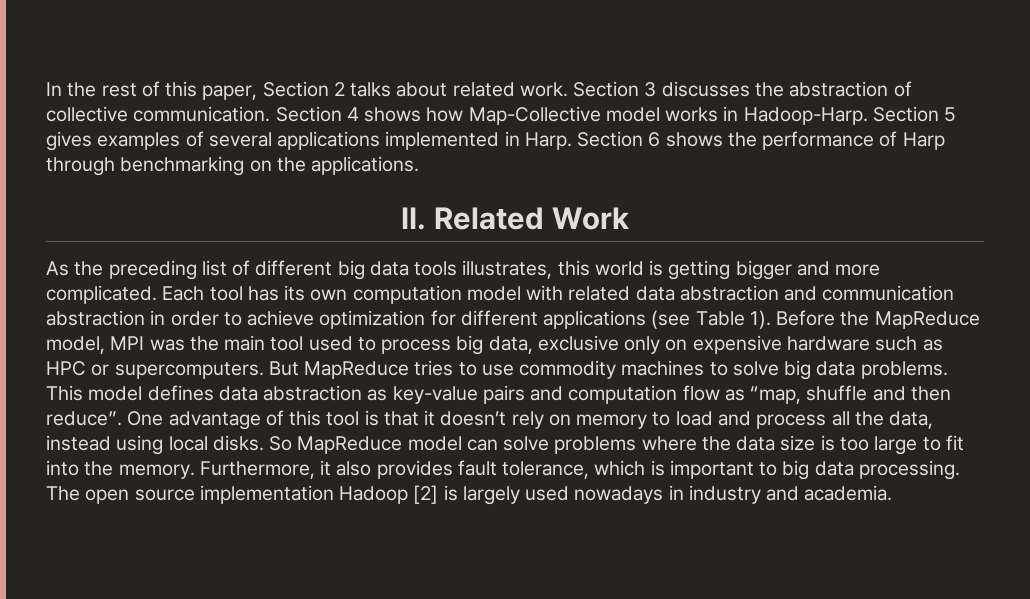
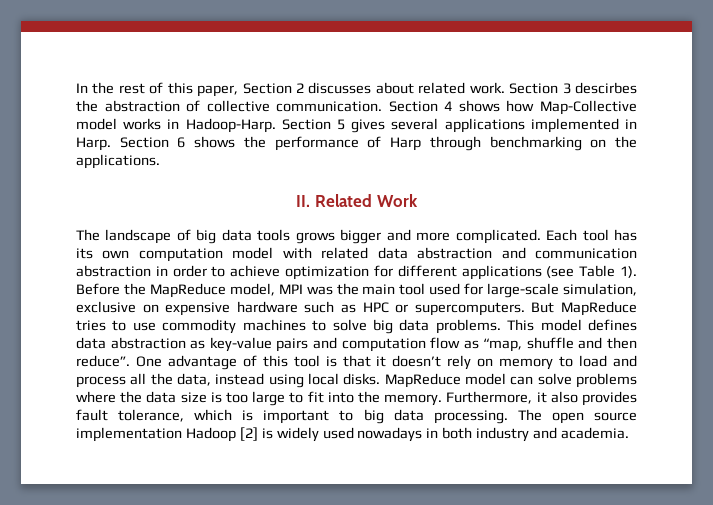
- In the rest of this paper, Section 2 talks about related work.
+ In the rest of this paper, Section 2 discusses about related work.
- Section 3 discusses the abstraction of collective communication.
+ Section 3 descirbes the abstraction of collective communication.
- Section 5 gives examples of several applications implemented in Harp.
+ Section 5 gives several applications implemented in Harp.
- As the preceding list of different big data tools illustrates, this world is getting bigger and more complicated.
+ The landscape of big data tools grows bigger and more complicated.
- Before the MapReduce model, MPI was the main tool used to process big data, exclusive only on expensive hardware such as HPC or supercomputers.
+ Before the MapReduce model, MPI was the main tool used for large-scale simulation, exclusive on expensive hardware such as HPC or supercomputers.
- So MapReduce model can solve problems where the data size is too large to fit into the memory.
+ MapReduce model can solve problems where the data size is too large to fit into the memory.
- The open source implementation Hadoop [2] is largely used nowadays in industry and academia.
+ The open source implementation Hadoop [2] is widely used nowadays in both industry and academia.

